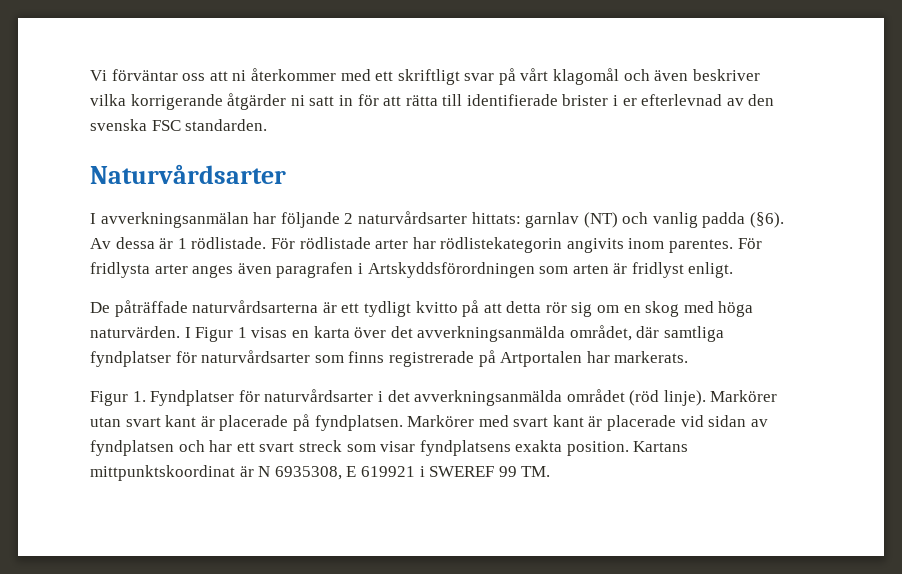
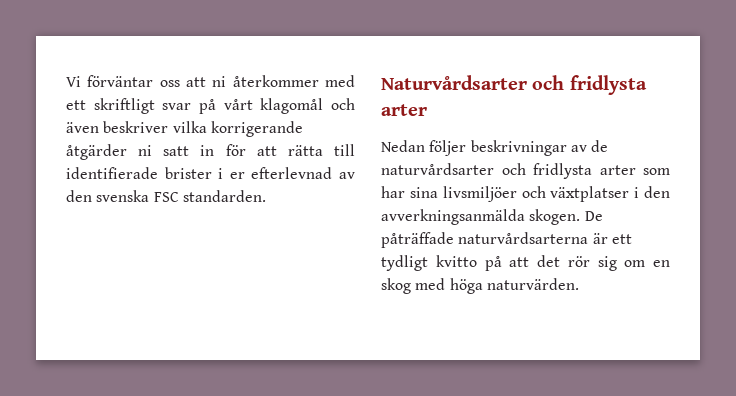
- Naturvårdsarter
- I avverkningsanmälan har följande 2 naturvårdsarter hittats: garnlav (NT) och vanlig padda (§6). Av dessa är 1 rödlistade. För rödlistade arter har rödlistekategorin angivits inom parentes. För fridlysta arter anges även paragrafen i Artskyddsförordningen som arten är fridlyst enligt.
- De påträffade naturvårdsarterna är ett tydligt kvitto på att detta rör sig om en skog med höga naturvärden. I Figur 1 visas en karta över det avverkningsanmälda området, där samtliga fyndplatser för naturvårdsarter som finns registrerade på Artportalen har markerats.
- Figur 1. Fyndplatser för naturvårdsarter i det avverkningsanmälda området (röd linje). Markörer utan svart kant är placerade på fyndplatsen. Markörer med svart kant är placerade vid sidan av fyndplatsen och har ett svart streck som visar fyndplatsens exakta position. Kartans mittpunktskoordinat är N 6935308, E 619921 i SWEREF 99 TM.
+ Naturvårdsarter och fridlysta arter
+ Nedan följer beskrivningar av de naturvårdsarter och fridlysta arter som har sina livsmiljöer och växtplatser i den avverkningsanmälda skogen. De påträffade naturvårdsarterna är ett tydligt kvitto på att det rör sig om en skog med höga naturvärden.

